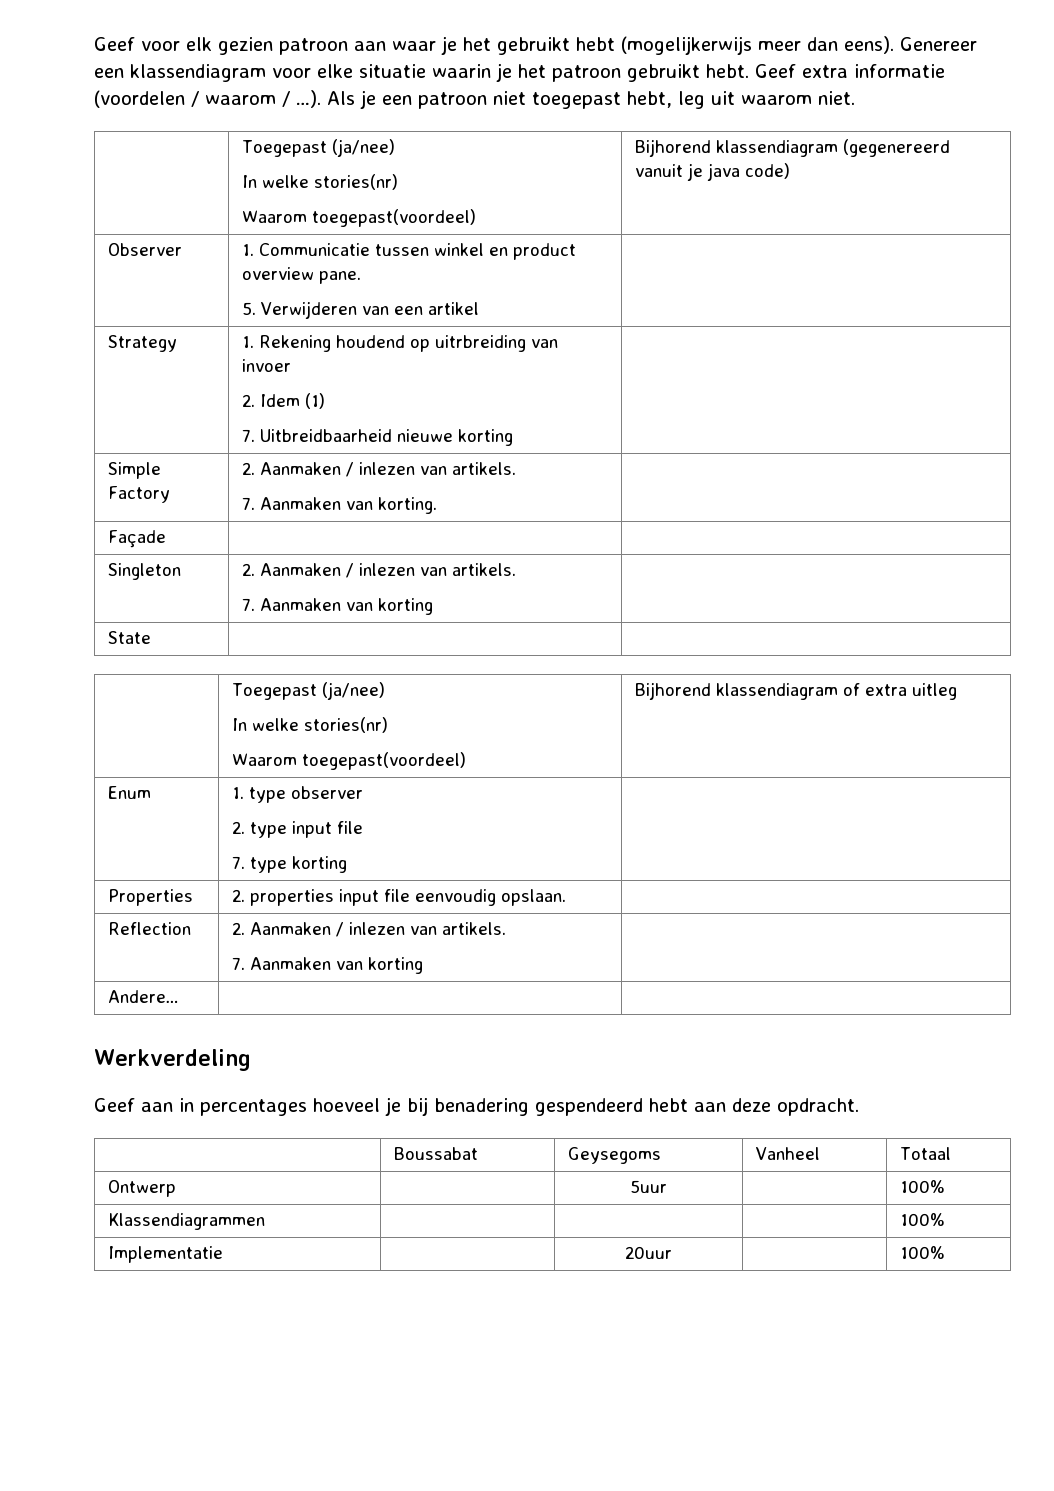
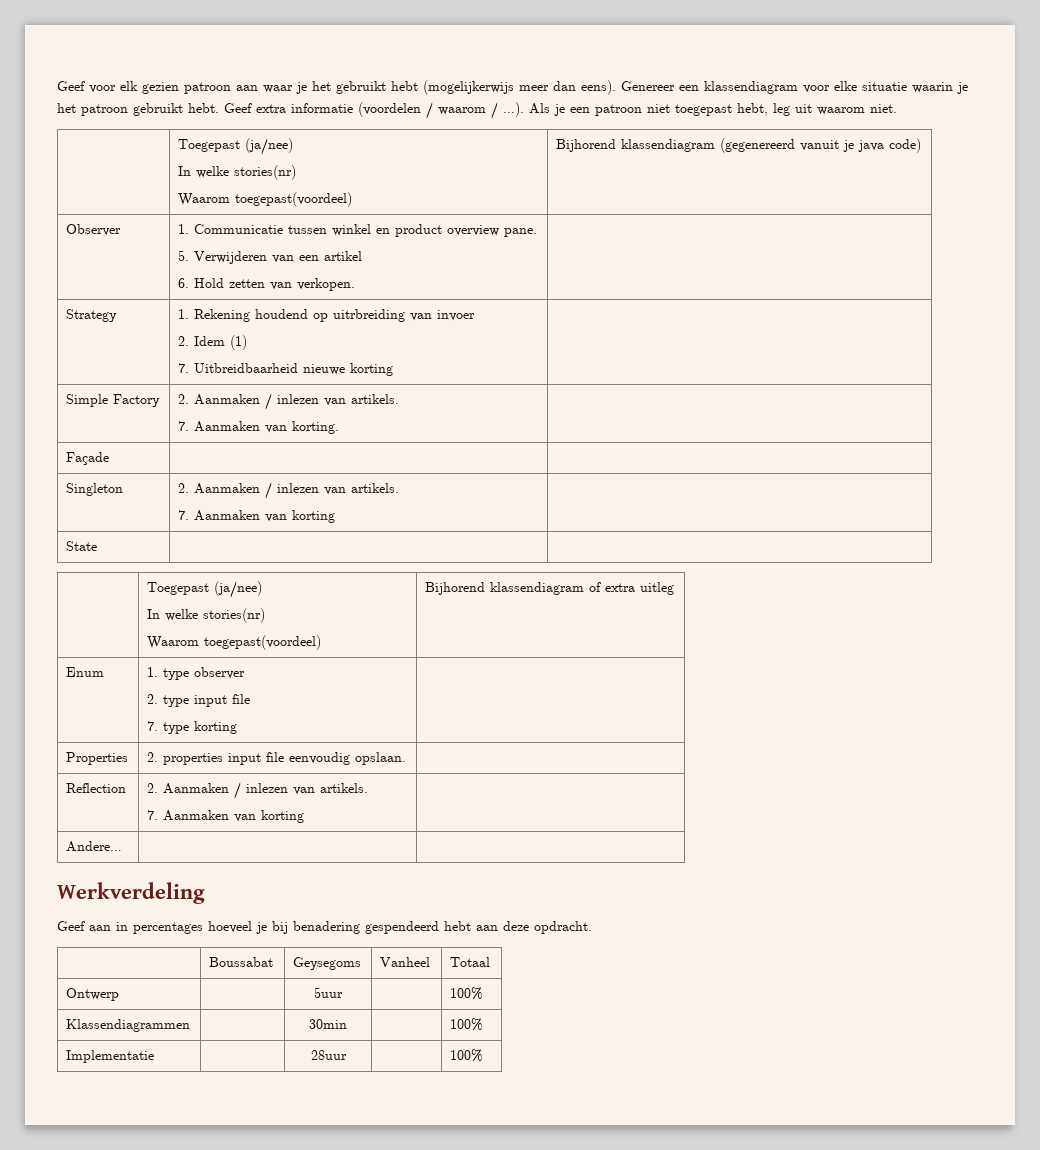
  Observer | 1. Communicatie tussen winkel en product overview pane.
- 5. Verwijderen van een artikel |
+ 5. Verwijderen van een artikel
+ 6. Hold zetten van verkopen. |
- Klassendiagrammen | | | | 100%
+ Klassendiagrammen | | 30min | | 100%
- Implementatie | | 20uur | | 100%
+ Implementatie | | 28uur | | 100%

